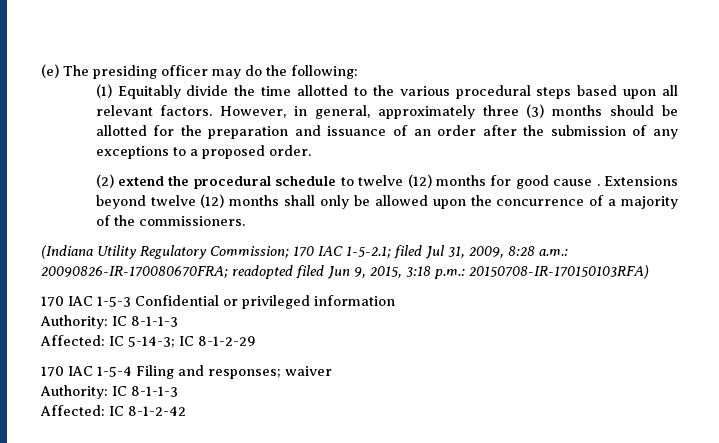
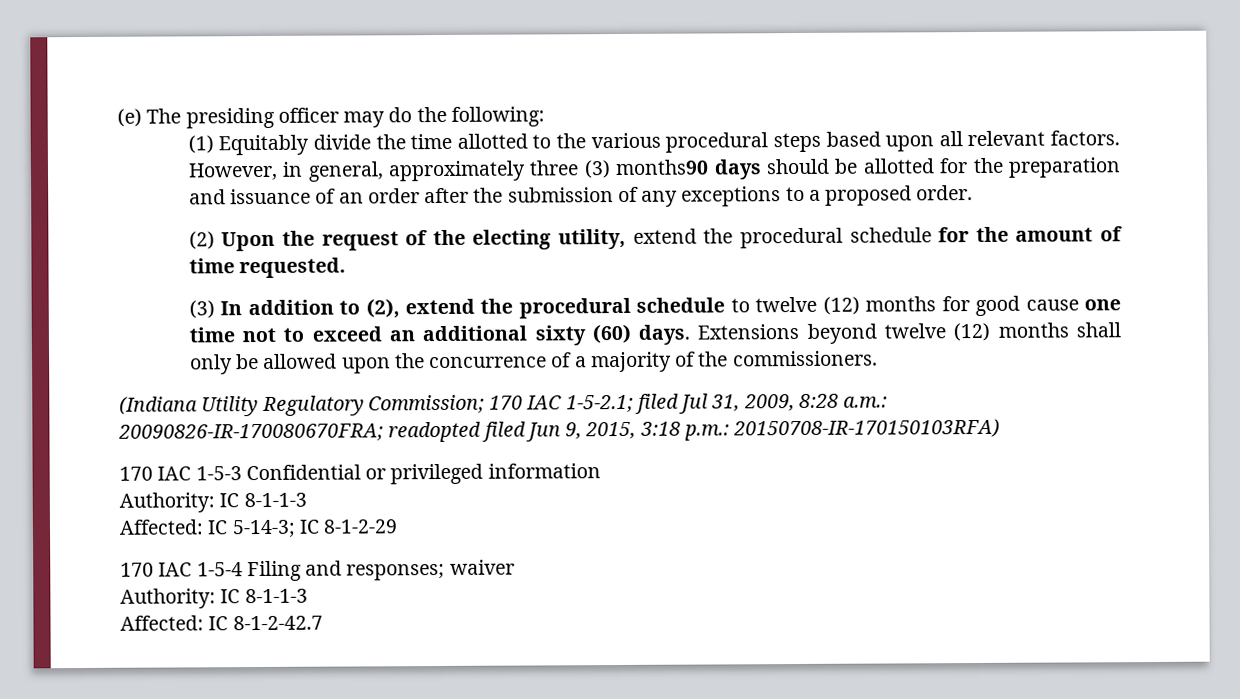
- However, in general, approximately three (3) months should be allotted for the preparation and issuance of an order after the submission of any exceptions to a proposed order.
+ However, in general, approximately three (3) months90 days should be allotted for the preparation and issuance of an order after the submission of any exceptions to a proposed order.
- (2) extend the procedural schedule to twelve (12) months for good cause .
+ (2) Upon the request of the electing utility, extend the procedural schedule for the amount of time requested.
+ (3) In addition to (2), extend the procedural schedule to twelve (12) months for good cause one time not to exceed an additional sixty (60) days.
- Affected: IC 8-1-2-42
+ Affected: IC 8-1-2-42.7

